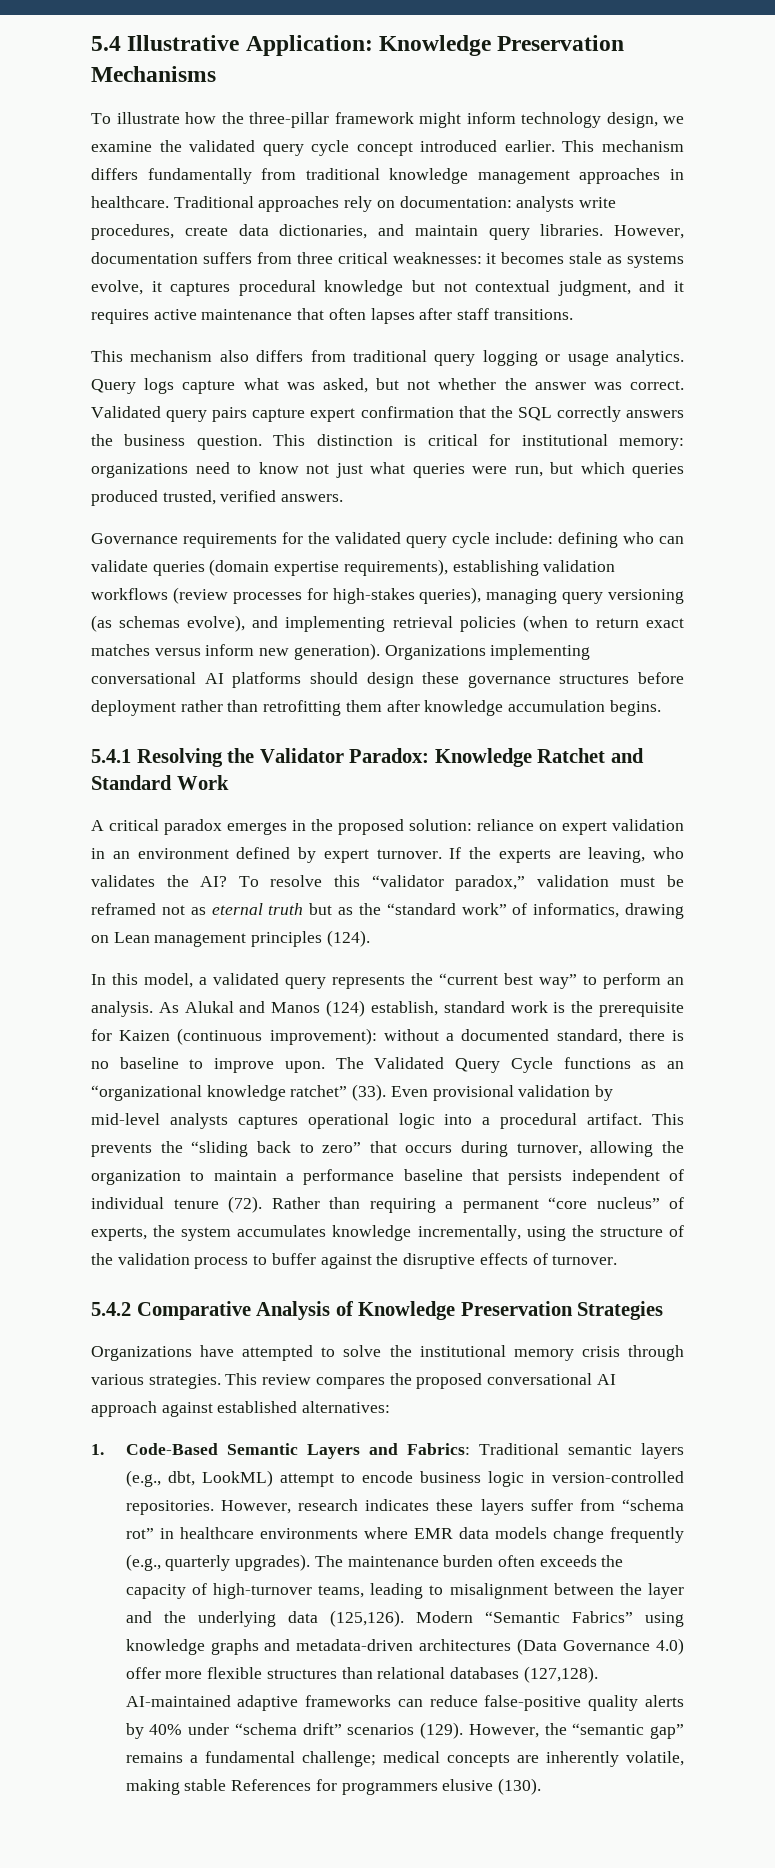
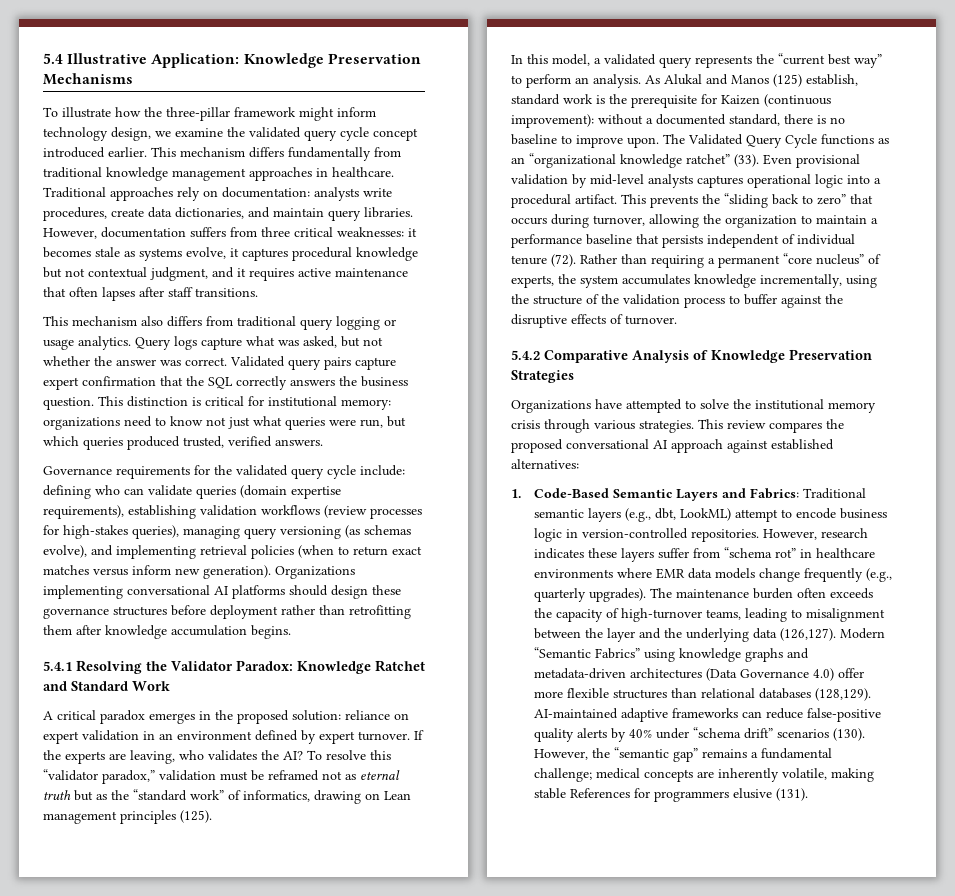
- To resolve this “validator paradox,” validation must be reframed not as eternal truth but as the “standard work” of informatics, drawing on Lean management principles (124).
+ To resolve this “validator paradox,” validation must be reframed not as eternal truth but as the “standard work” of informatics, drawing on Lean management principles (125).
- As Alukal and Manos (124) establish, standard work is the prerequisite for Kaizen (continuous improvement): without a documented standard, there is no baseline to improve upon.
+ As Alukal and Manos (125) establish, standard work is the prerequisite for Kaizen (continuous improvement): without a documented standard, there is no baseline to improve upon.
- The maintenance burden often exceeds the capacity of high-turnover teams, leading to misalignment between the layer and the underlying data (125,126).
+ The maintenance burden often exceeds the capacity of high-turnover teams, leading to misalignment between the layer and the underlying data (126,127).
- Modern “Semantic Fabrics” using knowledge graphs and metadata-driven architectures (Data Governance 4.0) offer more flexible structures than relational databases (127,128).
+ Modern “Semantic Fabrics” using knowledge graphs and metadata-driven architectures (Data Governance 4.0) offer more flexible structures than relational databases (128,129).
- AI-maintained adaptive frameworks can reduce false-positive quality alerts by 40% under “schema drift” scenarios (129).
+ AI-maintained adaptive frameworks can reduce false-positive quality alerts by 40% under “schema drift” scenarios (130).
- However, the “semantic gap” remains a fundamental challenge; medical concepts are inherently volatile, making stable References for programmers elusive (130).
+ However, the “semantic gap” remains a fundamental challenge; medical concepts are inherently volatile, making stable References for programmers elusive (131).

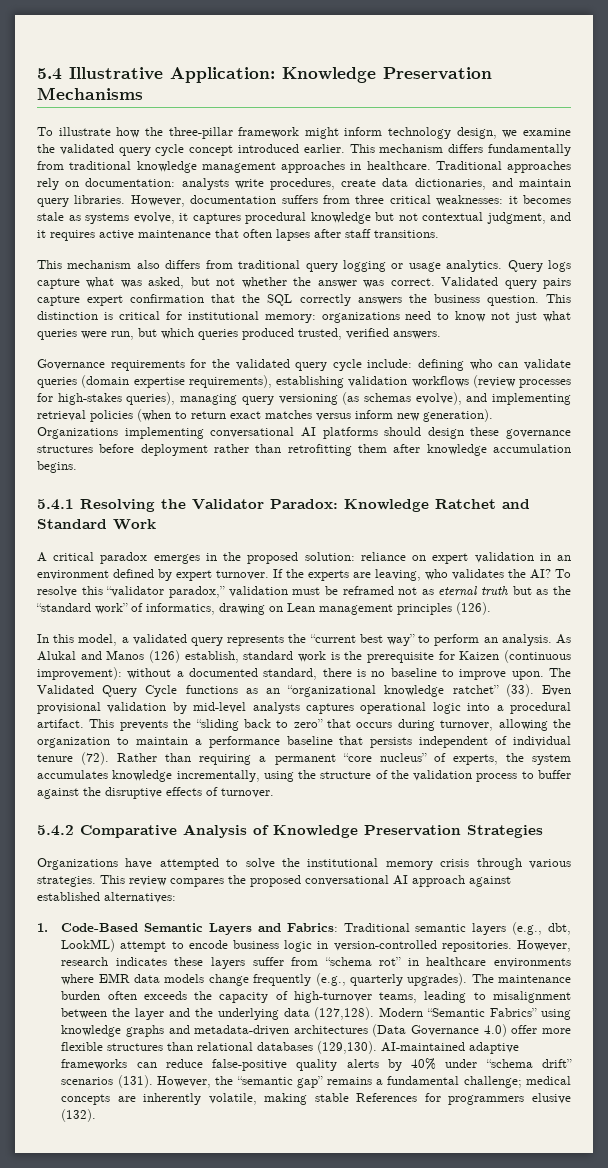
- To resolve this “validator paradox,” validation must be reframed not as eternal truth but as the “standard work” of informatics, drawing on Lean management principles (125).
+ To resolve this “validator paradox,” validation must be reframed not as eternal truth but as the “standard work” of informatics, drawing on Lean management principles (126).
- As Alukal and Manos (125) establish, standard work is the prerequisite for Kaizen (continuous improvement): without a documented standard, there is no baseline to improve upon.
+ As Alukal and Manos (126) establish, standard work is the prerequisite for Kaizen (continuous improvement): without a documented standard, there is no baseline to improve upon.
- The maintenance burden often exceeds the capacity of high-turnover teams, leading to misalignment between the layer and the underlying data (126,127).
+ The maintenance burden often exceeds the capacity of high-turnover teams, leading to misalignment between the layer and the underlying data (127,128).
- Modern “Semantic Fabrics” using knowledge graphs and metadata-driven architectures (Data Governance 4.0) offer more flexible structures than relational databases (128,129).
+ Modern “Semantic Fabrics” using knowledge graphs and metadata-driven architectures (Data Governance 4.0) offer more flexible structures than relational databases (129,130).
- AI-maintained adaptive frameworks can reduce false-positive quality alerts by 40% under “schema drift” scenarios (130).
+ AI-maintained adaptive frameworks can reduce false-positive quality alerts by 40% under “schema drift” scenarios (131).
- However, the “semantic gap” remains a fundamental challenge; medical concepts are inherently volatile, making stable References for programmers elusive (131).
+ However, the “semantic gap” remains a fundamental challenge; medical concepts are inherently volatile, making stable References for programmers elusive (132).

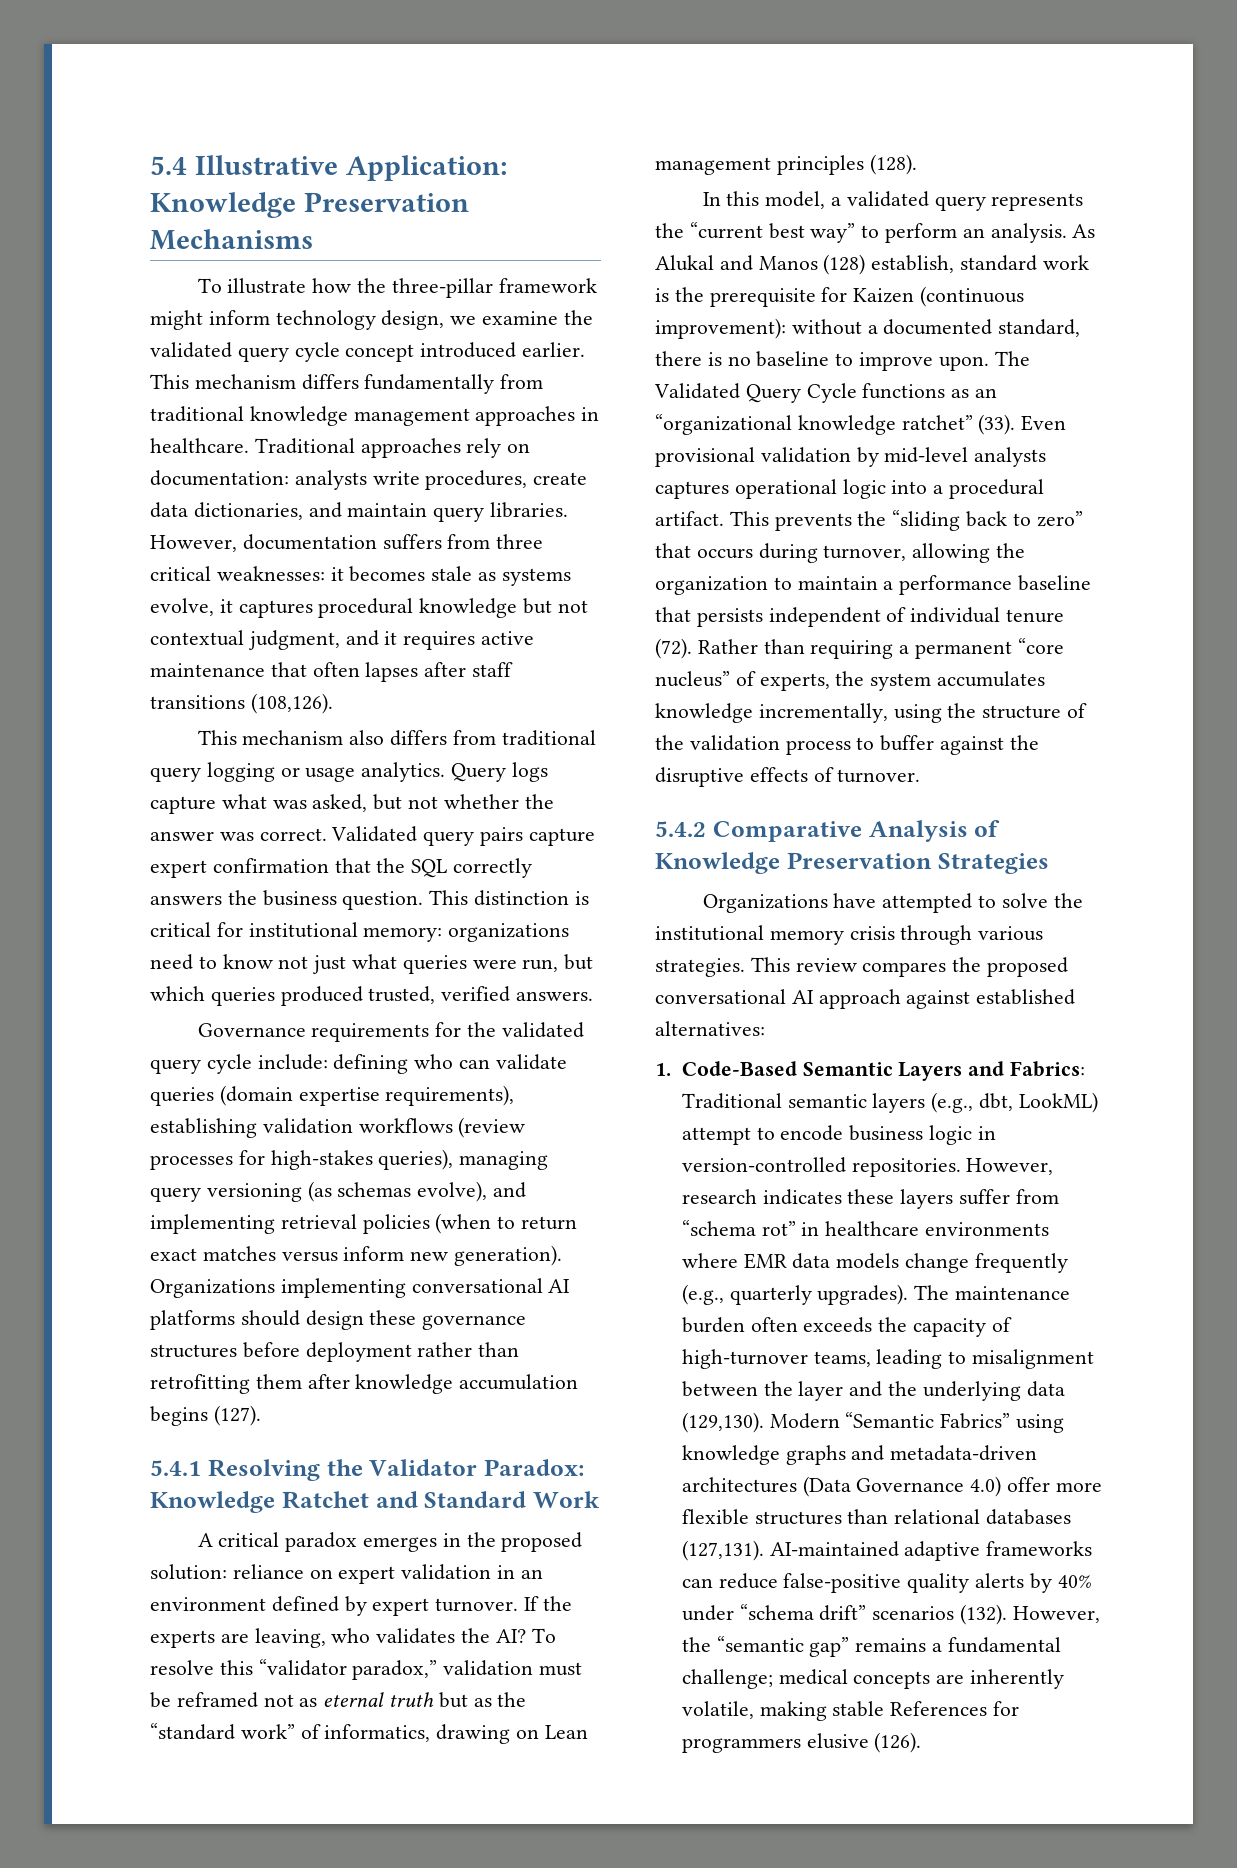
- However, documentation suffers from three critical weaknesses: it becomes stale as systems evolve, it captures procedural knowledge but not contextual judgment, and it requires active maintenance that often lapses after staff transitions.
+ However, documentation suffers from three critical weaknesses: it becomes stale as systems evolve, it captures procedural knowledge but not contextual judgment, and it requires active maintenance that often lapses after staff transitions (108,126).
- Organizations implementing conversational AI platforms should design these governance structures before deployment rather than retrofitting them after knowledge accumulation begins.
+ Organizations implementing conversational AI platforms should design these governance structures before deployment rather than retrofitting them after knowledge accumulation begins (127).
- To resolve this “validator paradox,” validation must be reframed not as eternal truth but as the “standard work” of informatics, drawing on Lean management principles (126).
+ To resolve this “validator paradox,” validation must be reframed not as eternal truth but as the “standard work” of informatics, drawing on Lean management principles (128).
- As Alukal and Manos (126) establish, standard work is the prerequisite for Kaizen (continuous improvement): without a documented standard, there is no baseline to improve upon.
+ As Alukal and Manos (128) establish, standard work is the prerequisite for Kaizen (continuous improvement): without a documented standard, there is no baseline to improve upon.
- The maintenance burden often exceeds the capacity of high-turnover teams, leading to misalignment between the layer and the underlying data (127,128).
+ The maintenance burden often exceeds the capacity of high-turnover teams, leading to misalignment between the layer and the underlying data (129,130).
- Modern “Semantic Fabrics” using knowledge graphs and metadata-driven architectures (Data Governance 4.0) offer more flexible structures than relational databases (129,130).
+ Modern “Semantic Fabrics” using knowledge graphs and metadata-driven architectures (Data Governance 4.0) offer more flexible structures than relational databases (127,131).
- AI-maintained adaptive frameworks can reduce false-positive quality alerts by 40% under “schema drift” scenarios (131).
+ AI-maintained adaptive frameworks can reduce false-positive quality alerts by 40% under “schema drift” scenarios (132).
- However, the “semantic gap” remains a fundamental challenge; medical concepts are inherently volatile, making stable References for programmers elusive (132).
+ However, the “semantic gap” remains a fundamental challenge; medical concepts are inherently volatile, making stable References for programmers elusive (126).

